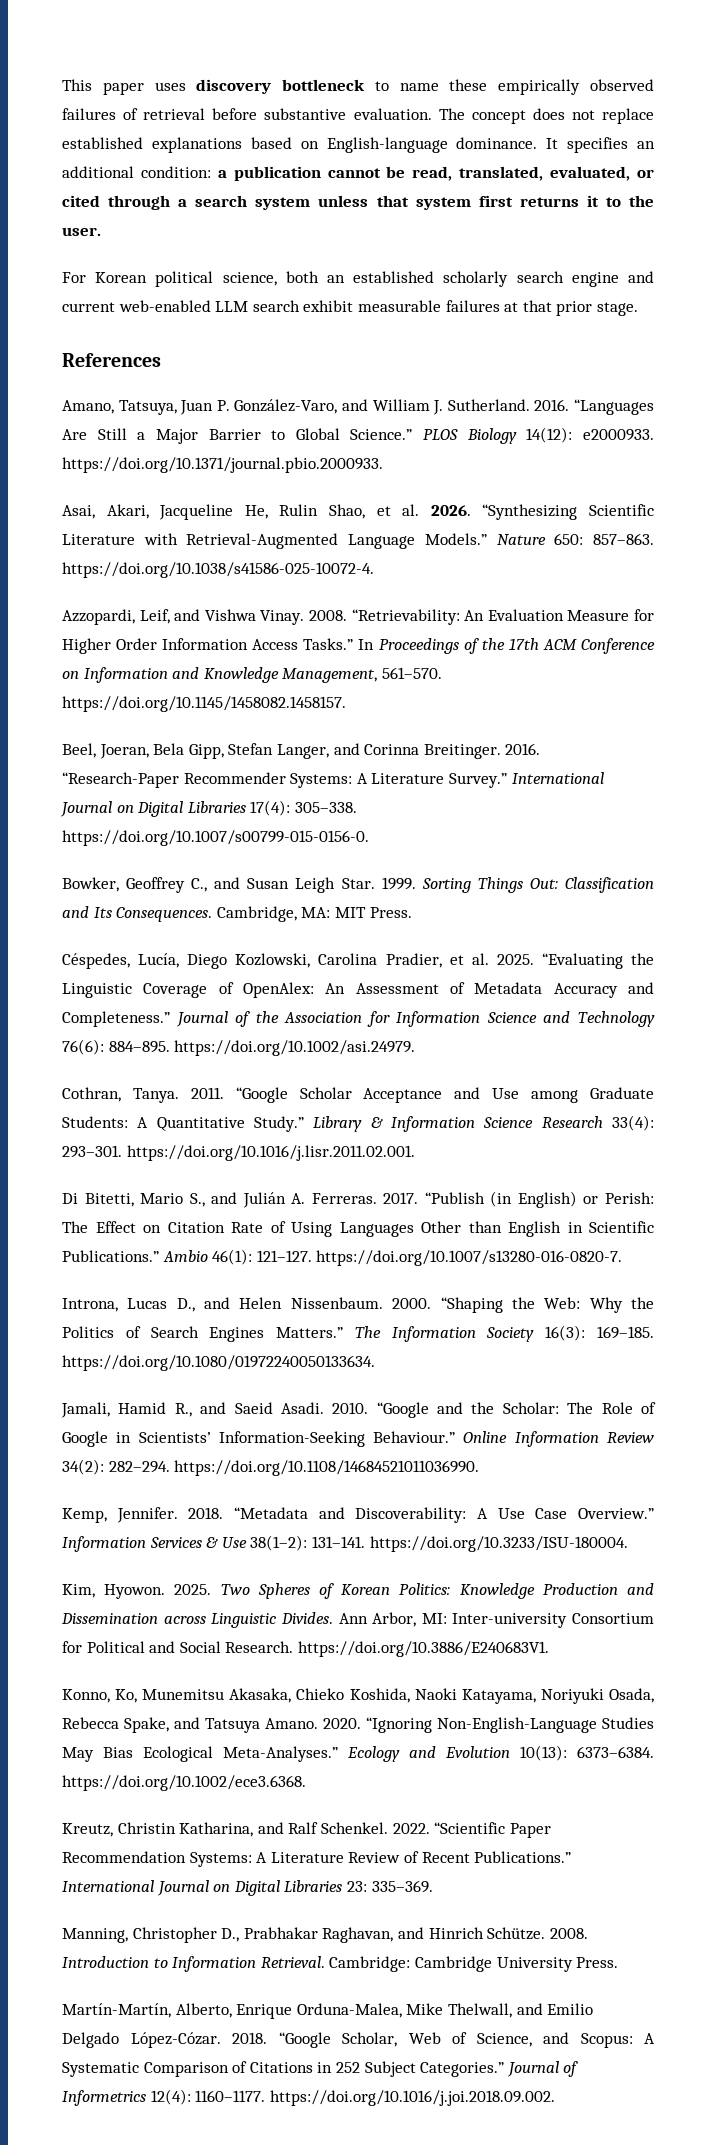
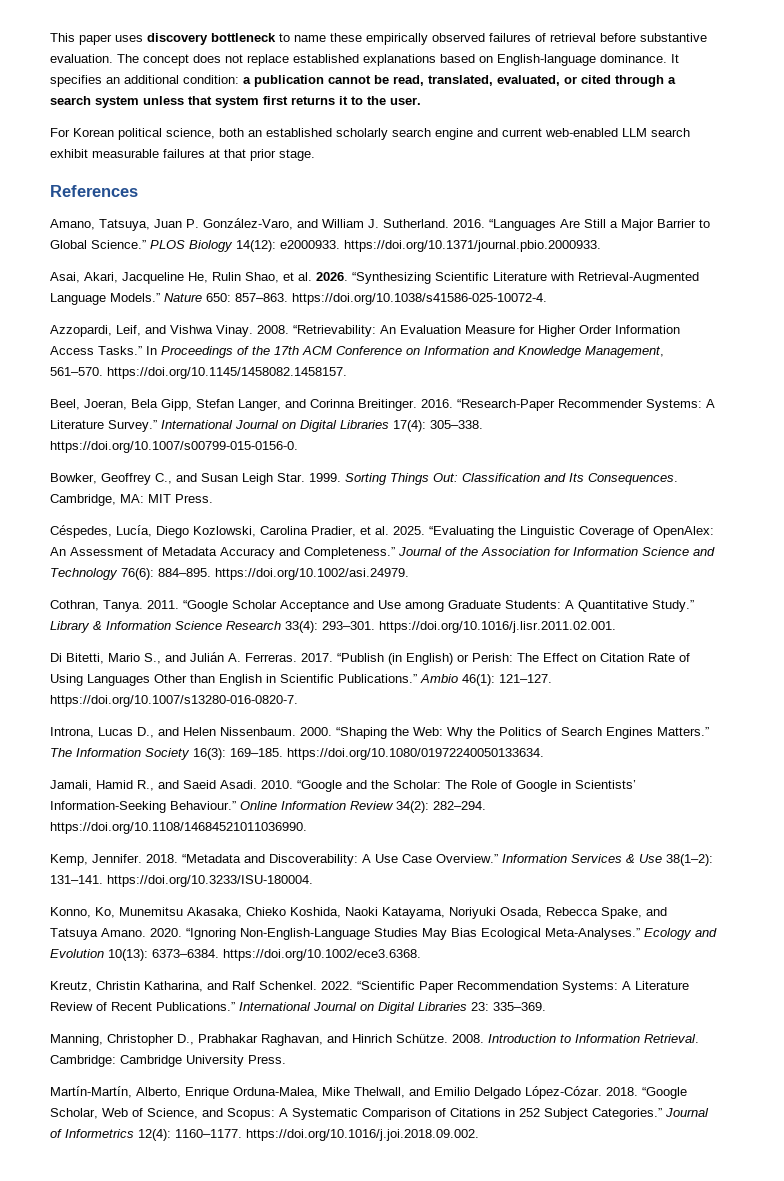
- Kim, Hyowon. 2025. Two Spheres of Korean Politics: Knowledge Production and Dissemination across Linguistic Divides. Ann Arbor, MI: Inter-university Consortium for Political and Social Research. https://doi.org/10.3886/E240683V1.

